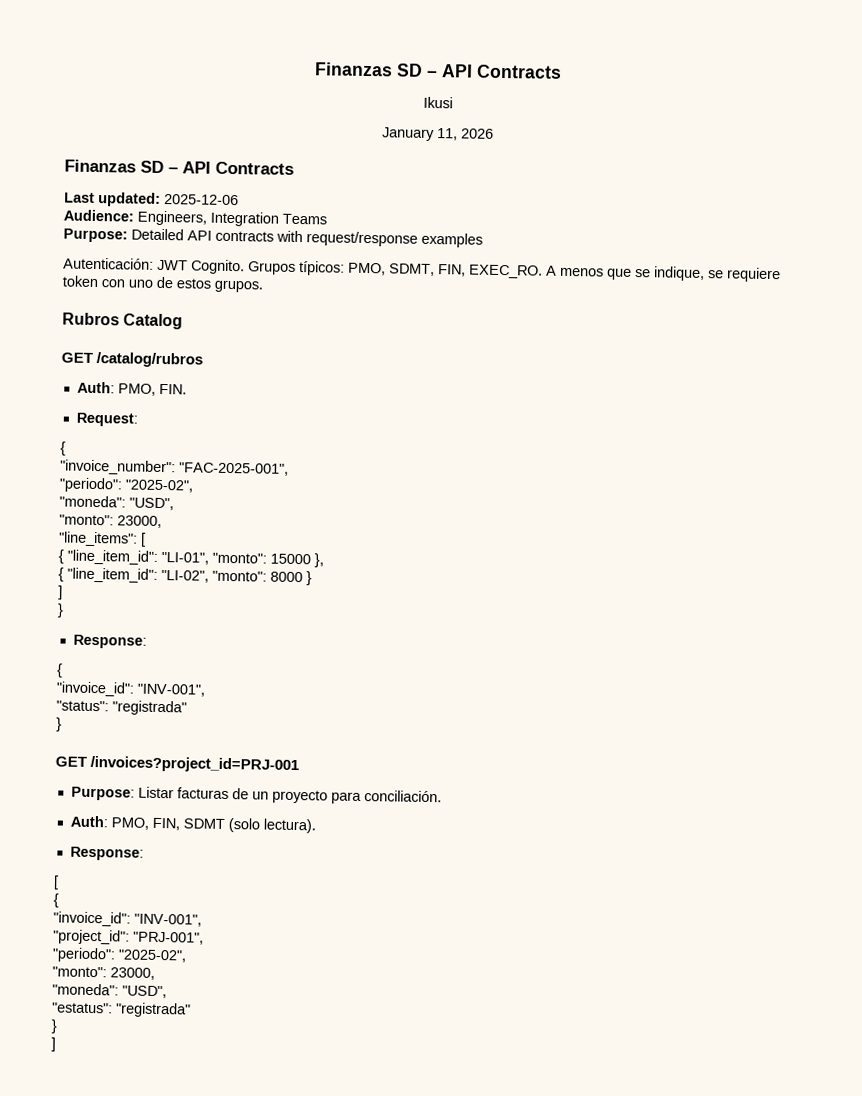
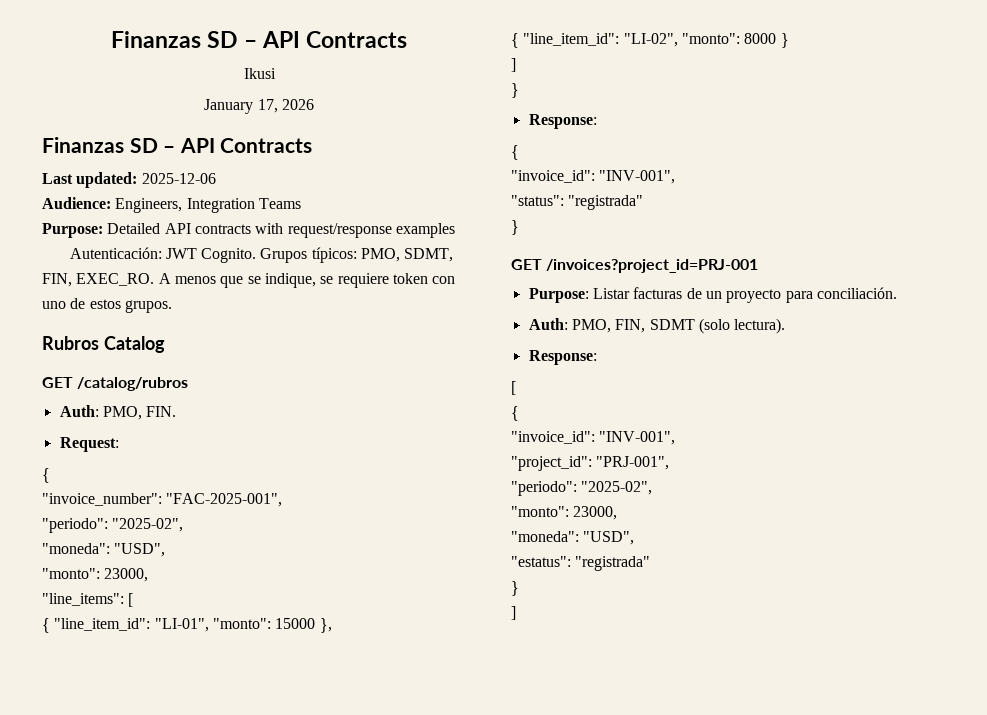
- January 11, 2026
+ January 17, 2026

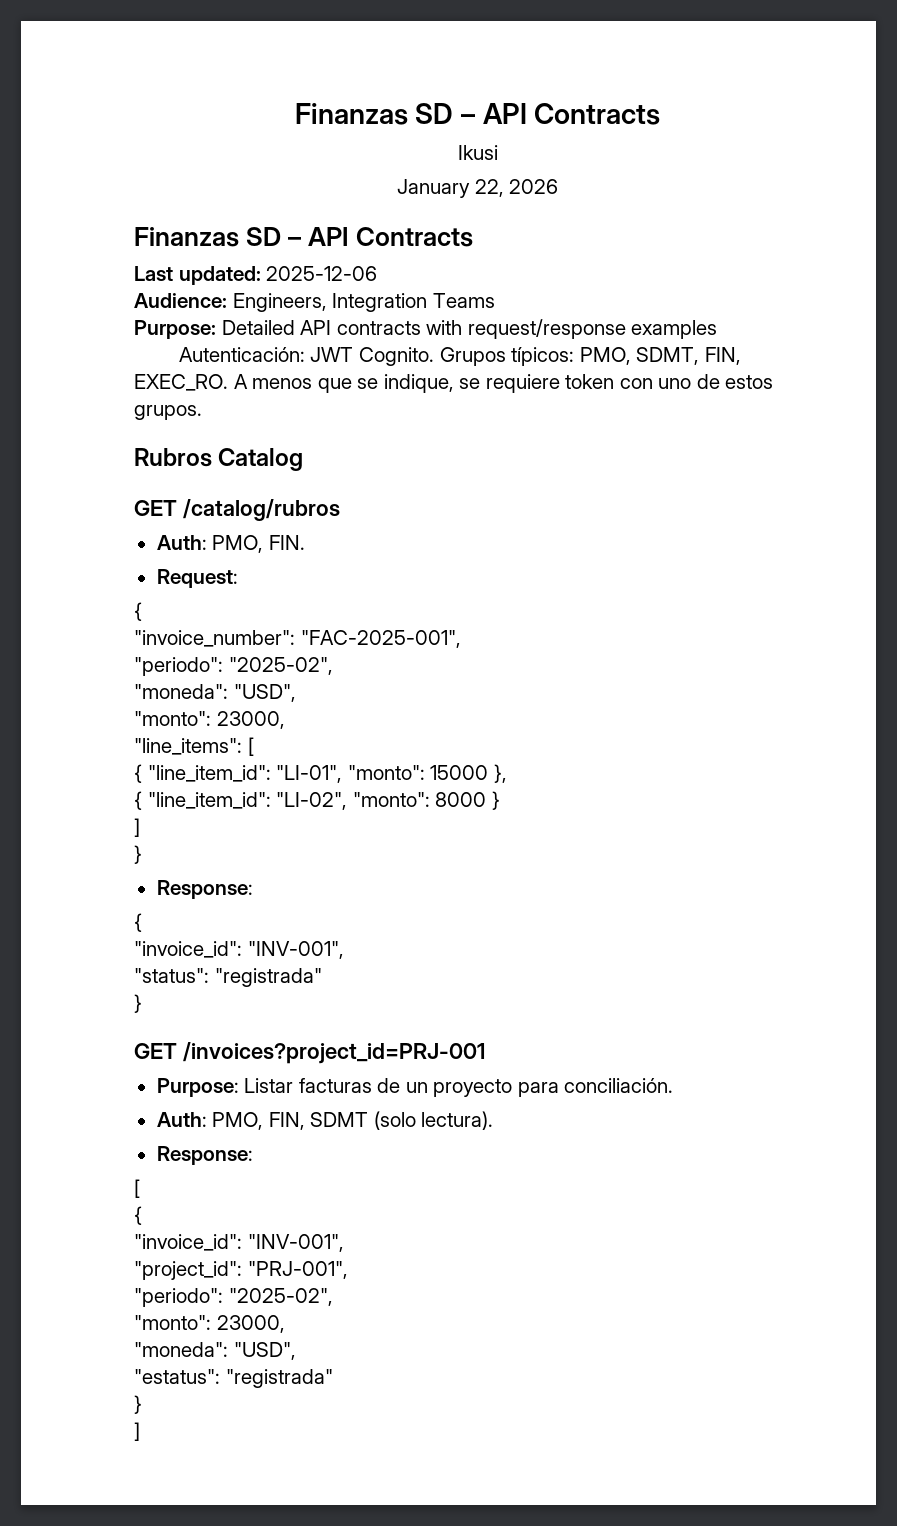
- January 17, 2026
+ January 22, 2026

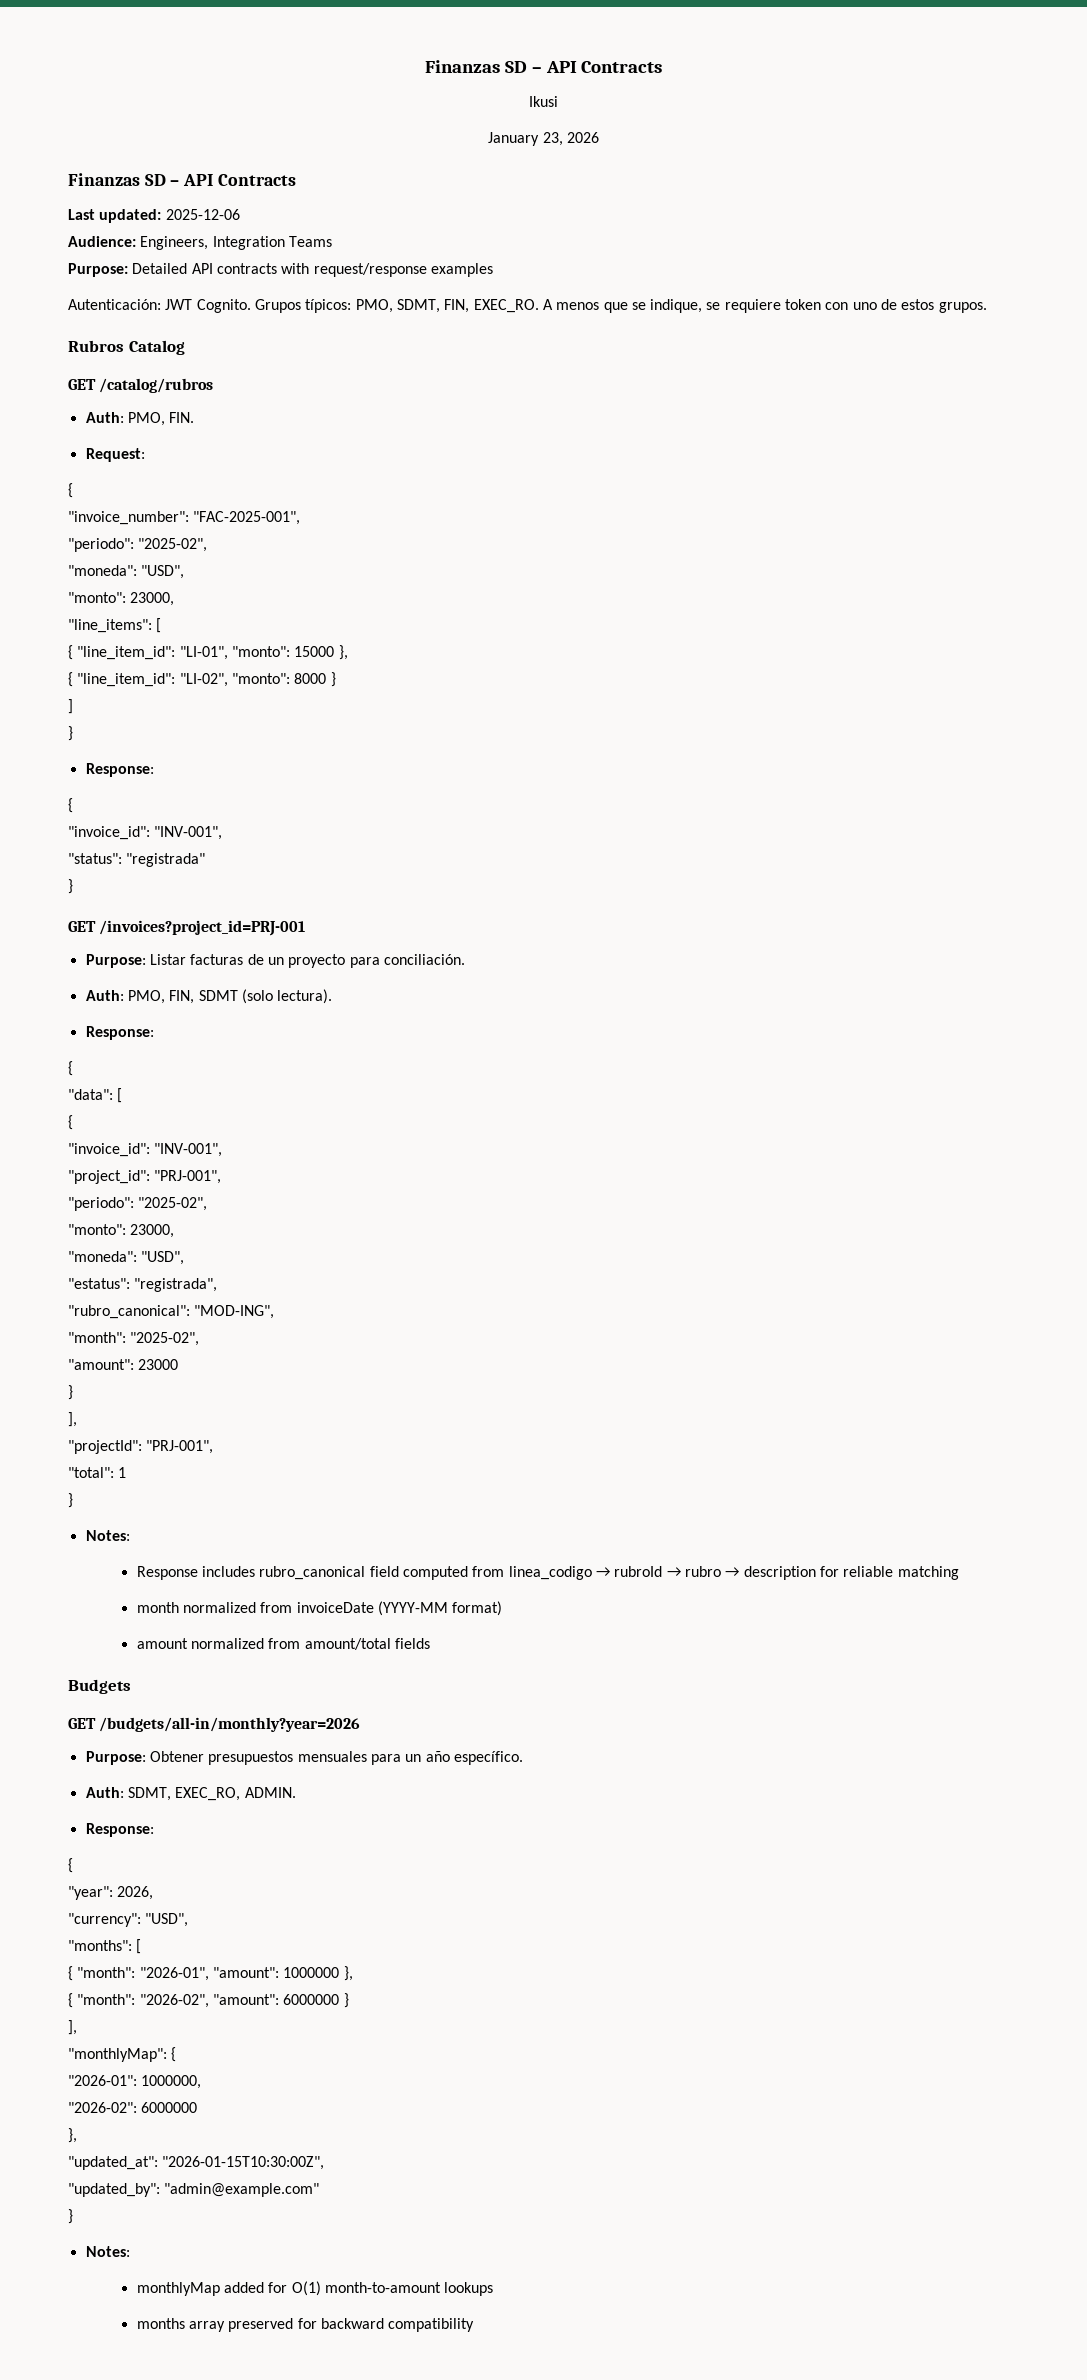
- January 22, 2026
+ January 23, 2026
  Auth: PMO, FIN, SDMT (solo lectura).
  Response:
- [
+ {
+ "data": [
- "estatus": "registrada"
+ "estatus": "registrada",
+ "rubro_canonical": "MOD-ING",
+ "month": "2025-02",
+ "amount": 23000
  }
- ]
+ ],
+ "projectId": "PRJ-001",
+ "total": 1
+ }
+ Notes:
+ Response includes rubro_canonical field computed from linea_codigo → rubroId → rubro → description for reliable matching
+ month normalized from invoiceDate (YYYY-MM format)
+ amount normalized from amount/total fields
+ Budgets
+ GET /budgets/all-in/monthly?year=2026
+ Purpose: Obtener presupuestos mensuales para un año específico.
+ Auth: SDMT, EXEC_RO, ADMIN.
+ Response:
+ {
+ "year": 2026,
+ "currency": "USD",
+ "months": [
+ { "month": "2026-01", "amount": 1000000 },
+ { "month": "2026-02", "amount": 6000000 }
+ ],
+ "monthlyMap": {
+ "2026-01": 1000000,
+ "2026-02": 6000000
+ },
+ "updated_at": "2026-01-15T10:30:00Z",
+ "updated_by": "admin@example.com"
+ }
+ Notes:
+ monthlyMap added for O(1) month-to-amount lookups
+ months array preserved for backward compatibility

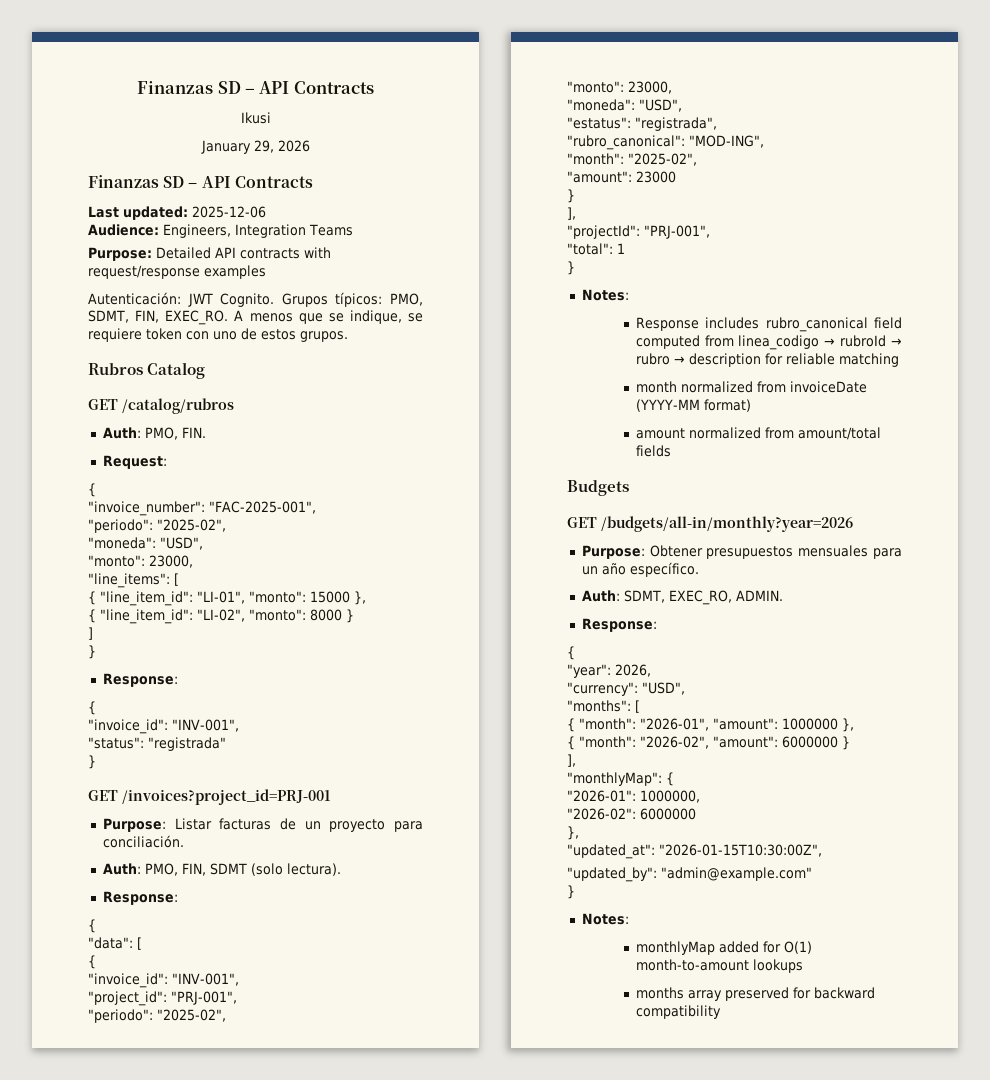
- January 23, 2026
+ January 29, 2026

